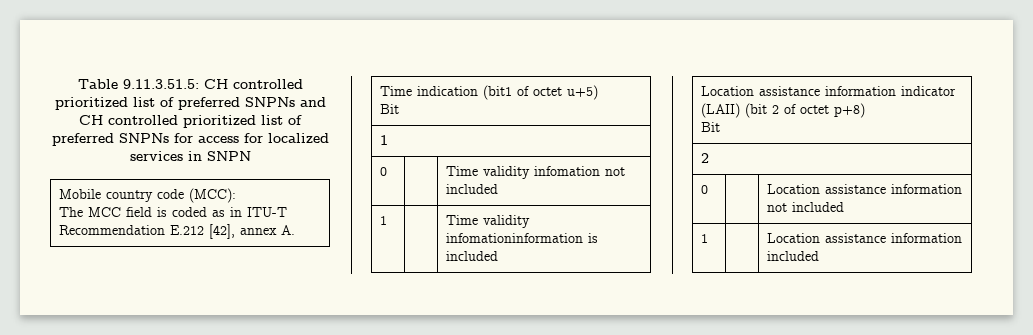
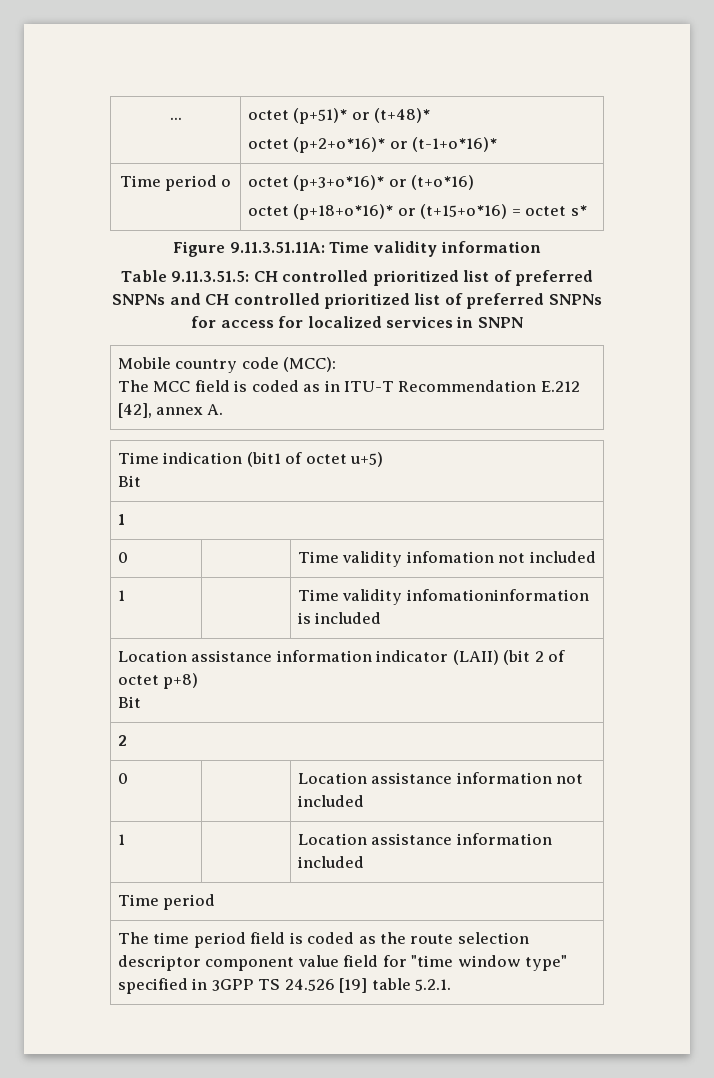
+ ... | octet (p+51)* or (t+48)*
+ octet (p+2+o*16)* or (t-1+o*16)*
+ Time period o | octet (p+3+o*16)* or (t+o*16)
+ octet (p+18+o*16)* or (t+15+o*16) = octet s*
+ Figure 9.11.3.51.11A: Time validity information
  1 | | Location assistance information included
+ Time period
+ The time period field is coded as the route selection descriptor component value field for "time window type" specified in 3GPP TS 24.526 [19] table 5.2.1.

